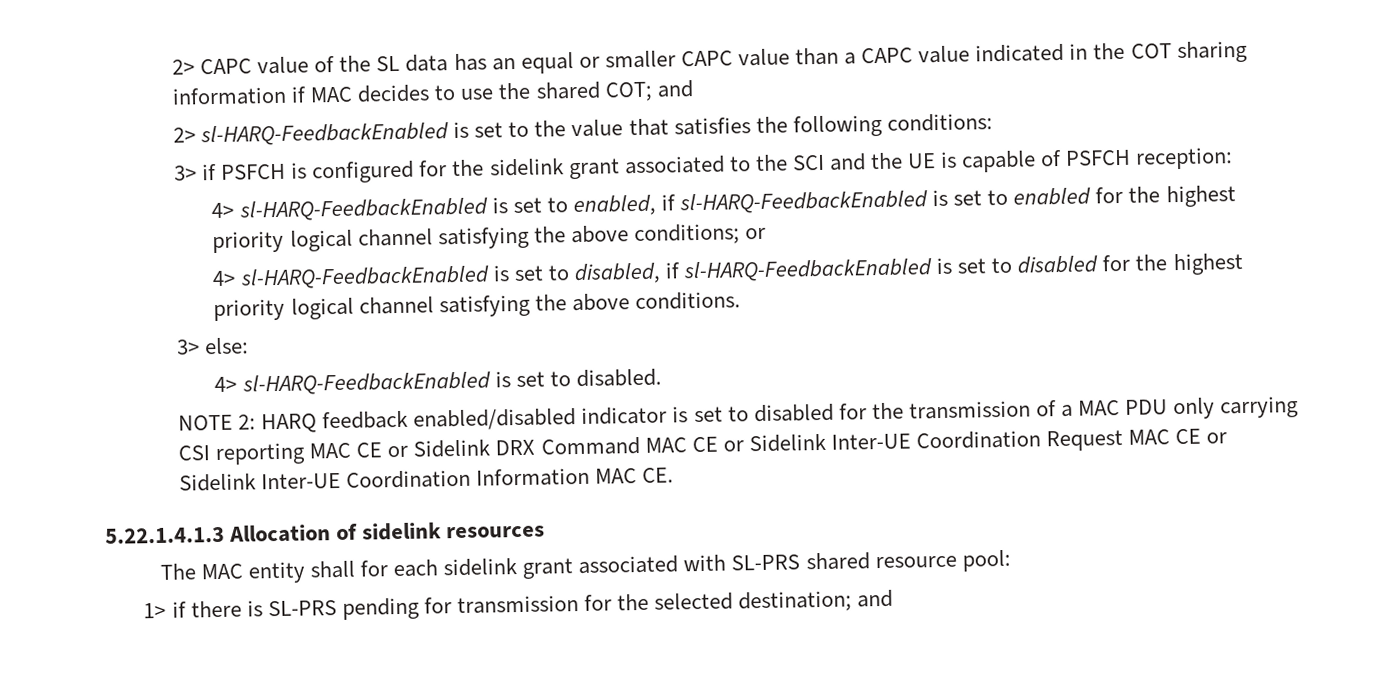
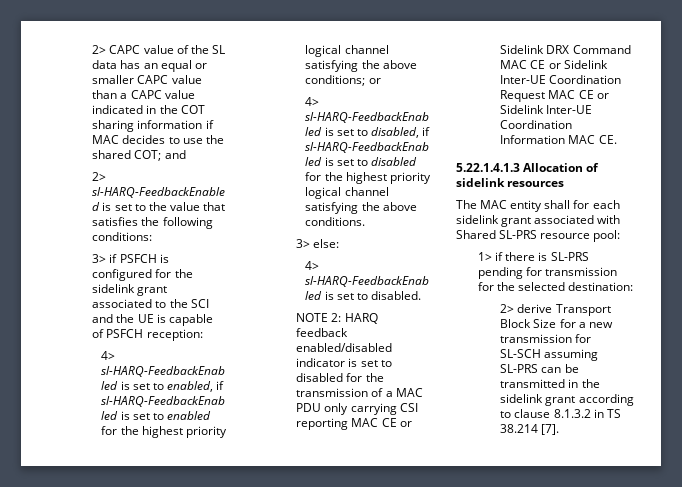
- The MAC entity shall for each sidelink grant associated with SL-PRS shared resource pool:
+ The MAC entity shall for each sidelink grant associated with Shared SL-PRS resource pool:
- 1> if there is SL-PRS pending for transmission for the selected destination; and
+ 1> if there is SL-PRS pending for transmission for the selected destination:
+ 2> derive Transport Block Size for a new transmission for SL-SCH assuming SL-PRS can be transmitted in the sidelink grant according to clause 8.1.3.2 in TS 38.214 [7].

